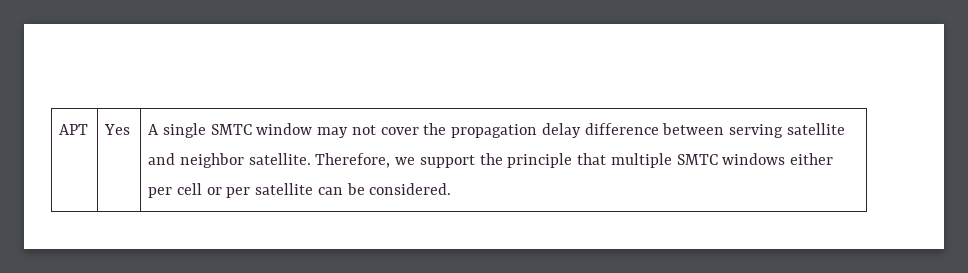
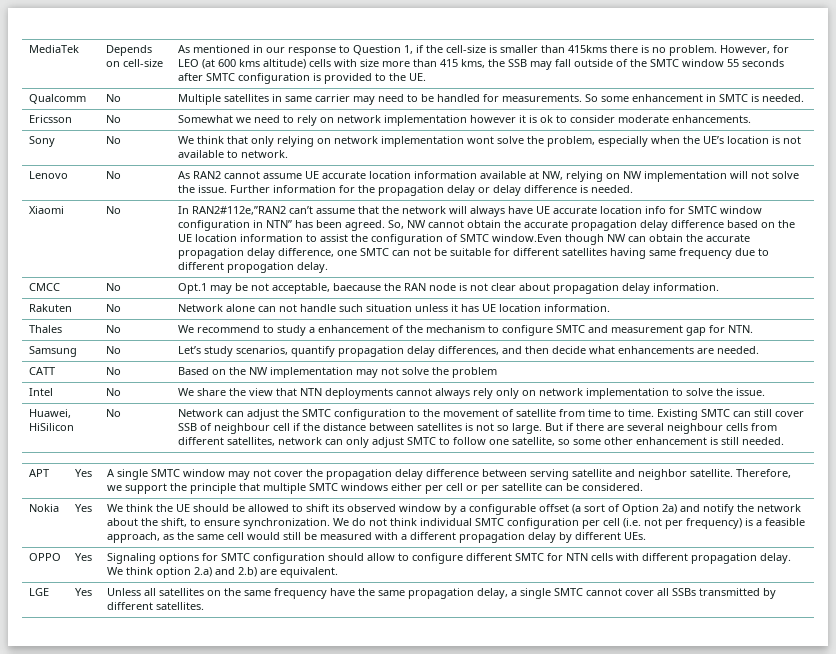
+ MediaTek | Depends on cell-size | As mentioned in our response to Question 1, if the cell-size is smaller than 415kms there is no problem. However, for LEO (at 600 kms altitude) cells with size more than 415 kms, the SSB may fall outside of the SMTC window 55 seconds after SMTC configuration is provided to the UE.
+ Qualcomm | No | Multiple satellites in same carrier may need to be handled for measurements. So some enhancement in SMTC is needed.
+ Ericsson | No | Somewhat we need to rely on network implementation however it is ok to consider moderate enhancements.
+ Sony | No | We think that only relying on network implementation wont solve the problem, especially when the UE’s location is not available to network.
+ Lenovo | No | As RAN2 cannot assume UE accurate location information available at NW, relying on NW implementation will not solve the issue. Further information for the propagation delay or delay difference is needed.
+ Xiaomi | No | In RAN2#112e,”RAN2 can’t assume that the network will always have UE accurate location info for SMTC window configuration in NTN” has been agreed. So, NW cannot obtain the accurate propagation delay difference based on the UE location information to assist the configuration of SMTC window.Even though NW can obtain the accurate propagation delay difference, one SMTC can not be suitable for different satellites having same frequency due to different propogation delay.
+ CMCC | No | Opt.1 may be not acceptable, baecause the RAN node is not clear about propagation delay information.
+ Rakuten | No | Network alone can not handle such situation unless it has UE location information.
+ Thales | No | We recommend to study a enhancement of the mechanism to configure SMTC and measurement gap for NTN.
+ Samsung | No | Let’s study scenarios, quantify propagation delay differences, and then decide what enhancements are needed.
+ CATT | No | Based on the NW implementation may not solve the problem
+ Intel | No | We share the view that NTN deployments cannot always rely only on network implementation to solve the issue.
+ Huawei, HiSilicon | No | Network can adjust the SMTC configuration to the movement of satellite from time to time. Existing SMTC can still cover SSB of neighbour cell if the distance between satellites is not so large. But if there are several neighbour cells from different satellites, network can only adjust SMTC to follow one satellite, so some other enhancement is still needed.
+ Nokia | Yes | We think the UE should be allowed to shift its observed window by a configurable offset (a sort of Option 2a) and notify the network about the shift, to ensure synchronization. We do not think individual SMTC configuration per cell (i.e. not per frequency) is a feasible approach, as the same cell would still be measured with a different propagation delay by different UEs.
+ OPPO | Yes | Signaling options for SMTC configuration should allow to configure different SMTC for NTN cells with different propagation delay. We think option 2.a) and 2.b) are equivalent.
+ LGE | Yes | Unless all satellites on the same frequency have the same propagation delay, a single SMTC cannot cover all SSBs transmitted by different satellites.

